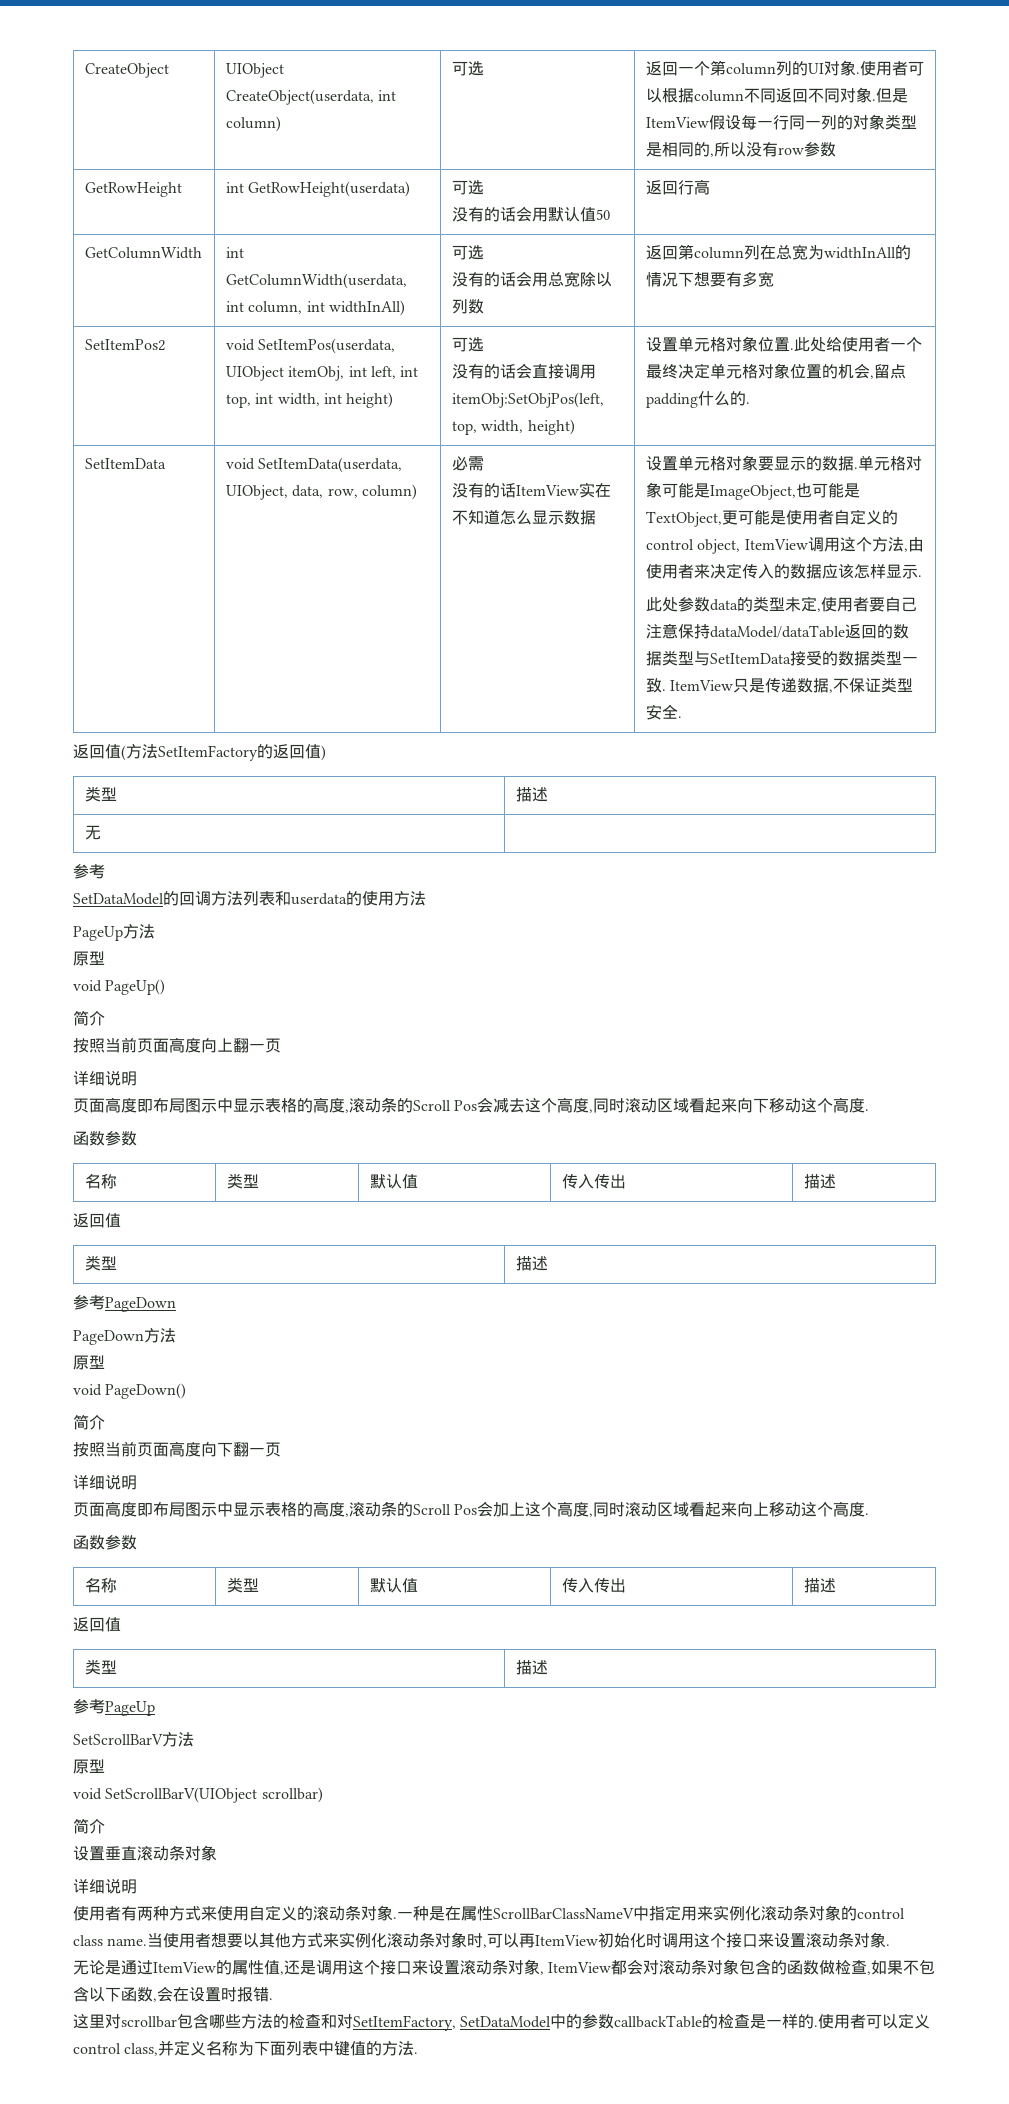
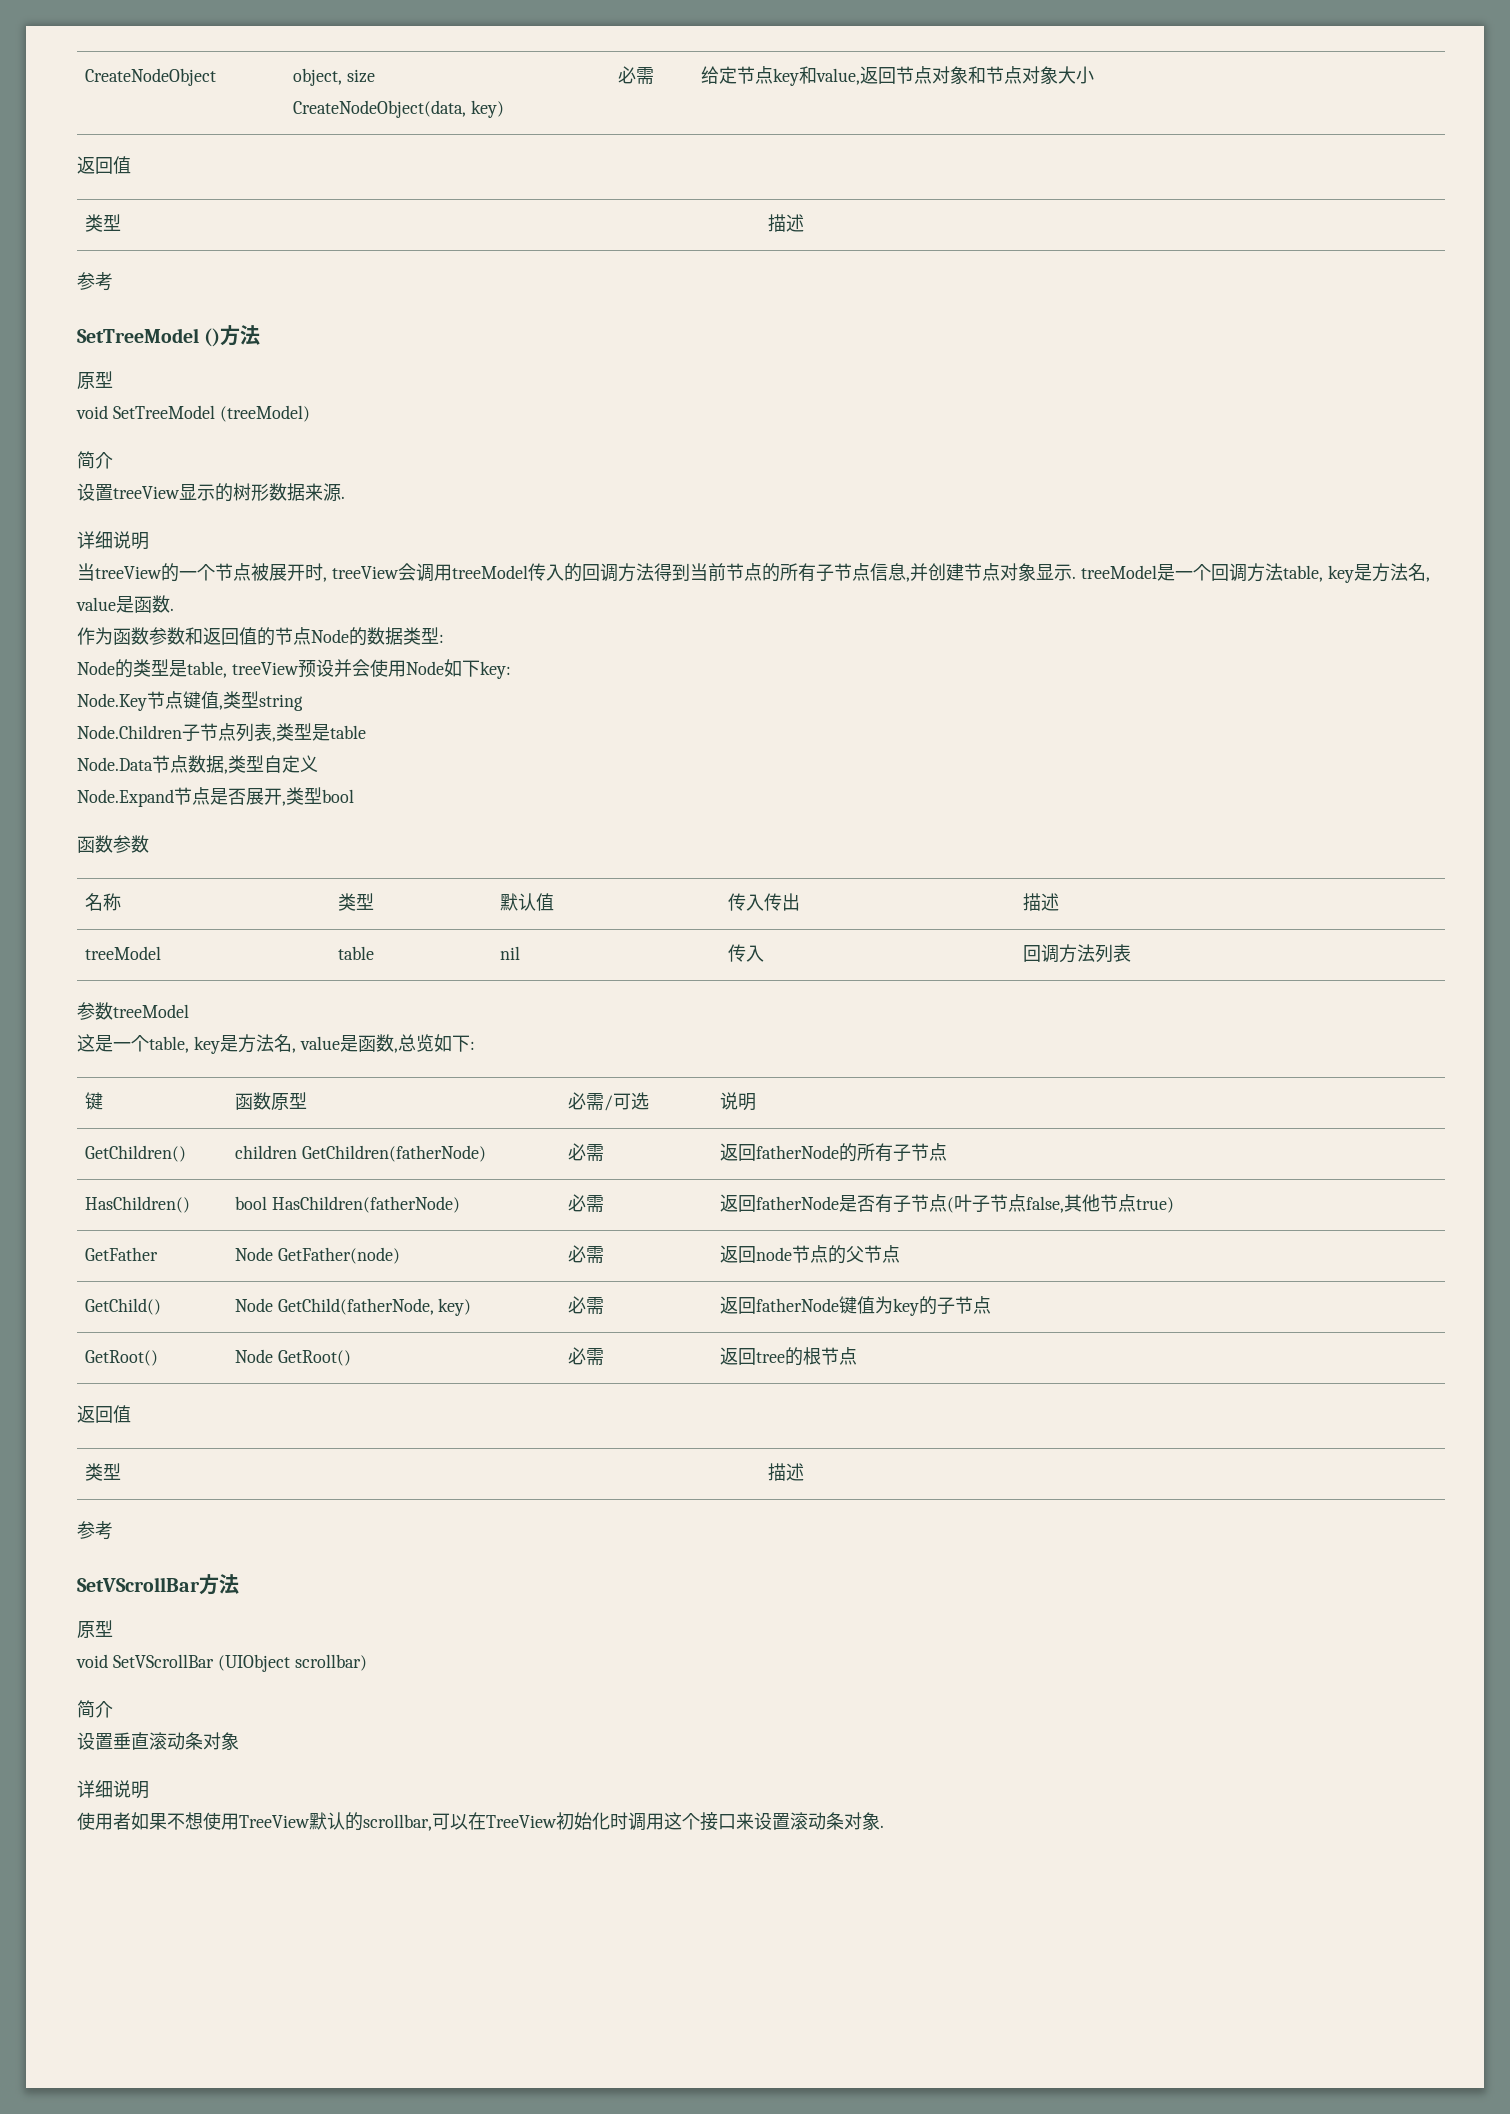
- CreateObject | UIObject CreateObject(userdata, int column) | 可选 | 返回一个第column列的UI对象.使用者可以根据column不同返回不同对象.但是ItemView假设每一行同一列的对象类型是相同的,所以没有row参数
- GetRowHeight | int GetRowHeight(userdata) | 可选
- 没有的话会用默认值50 | 返回行高
- GetColumnWidth | int GetColumnWidth(userdata, int column, int widthInAll) | 可选
- 没有的话会用总宽除以列数 | 返回第column列在总宽为widthInAll的情况下想要有多宽
- SetItemPos2 | void SetItemPos(userdata, UIObject itemObj, int left, int top, int width, int height) | 可选
- 没有的话会直接调用itemObj:SetObjPos(left, top, width, height) | 设置单元格对象位置.此处给使用者一个最终决定单元格对象位置的机会,留点padding什么的.
- SetItemData | void SetItemData(userdata, UIObject, data, row, column) | 必需
- 没有的话ItemView实在不知道怎么显示数据 | 设置单元格对象要显示的数据.单元格对象可能是ImageObject,也可能是TextObject,更可能是使用者自定义的control object, ItemView调用这个方法,由使用者来决定传入的数据应该怎样显示.
- 此处参数data的类型未定,使用者要自己注意保持dataModel/dataTable返回的数据类型与SetItemData接受的数据类型一致. ItemView只是传递数据,不保证类型安全.
- 返回值(方法SetItemFactory的返回值)
+ CreateNodeObject | object, size
+ CreateNodeObject(data, key) | 必需 | 给定节点key和value,返回节点对象和节点对象大小
+ 返回值
  类型 | 描述
- 无 |
  参考
- SetDataModel的回调方法列表和userdata的使用方法
- PageUp方法
+ SetTreeModel ()方法
  原型
- void PageUp()
+ void SetTreeModel (treeModel)
  简介
- 按照当前页面高度向上翻一页
+ 设置treeView显示的树形数据来源.
  详细说明
- 页面高度即布局图示中显示表格的高度,滚动条的Scroll Pos会减去这个高度,同时滚动区域看起来向下移动这个高度.
+ 当treeView的一个节点被展开时, treeView会调用treeModel传入的回调方法得到当前节点的所有子节点信息,并创建节点对象显示. treeModel是一个回调方法table, key是方法名, value是函数.
+ 作为函数参数和返回值的节点Node的数据类型:
+ Node的类型是table, treeView预设并会使用Node如下key:
+ Node.Key节点键值,类型string
+ Node.Children子节点列表,类型是table
+ Node.Data节点数据,类型自定义
+ Node.Expand节点是否展开,类型bool
  函数参数
  名称 | 类型 | 默认值 | 传入传出 | 描述
+ treeModel | table | nil | 传入 | 回调方法列表
+ 参数treeModel
+ 这是一个table, key是方法名, value是函数,总览如下:
+ 键 | 函数原型 | 必需/可选 | 说明
+ GetChildren() | children GetChildren(fatherNode) | 必需 | 返回fatherNode的所有子节点
+ HasChildren() | bool HasChildren(fatherNode) | 必需 | 返回fatherNode是否有子节点(叶子节点false,其他节点true)
+ GetFather | Node GetFather(node) | 必需 | 返回node节点的父节点
+ GetChild() | Node GetChild(fatherNode, key) | 必需 | 返回fatherNode键值为key的子节点
+ GetRoot() | Node GetRoot() | 必需 | 返回tree的根节点
  返回值
  类型 | 描述
- 参考PageDown
- PageDown方法
+ 参考
+ SetVScrollBar方法
  原型
- void PageDown()
- 简介
- 按照当前页面高度向下翻一页
- 详细说明
- 页面高度即布局图示中显示表格的高度,滚动条的Scroll Pos会加上这个高度,同时滚动区域看起来向上移动这个高度.
- 函数参数
- 名称 | 类型 | 默认值 | 传入传出 | 描述
- 返回值
- 类型 | 描述
- 参考PageUp
- SetScrollBarV方法
- 原型
- void SetScrollBarV(UIObject scrollbar)
+ void SetVScrollBar (UIObject scrollbar)
- 使用者有两种方式来使用自定义的滚动条对象.一种是在属性ScrollBarClassNameV中指定用来实例化滚动条对象的control class name.当使用者想要以其他方式来实例化滚动条对象时,可以再ItemView初始化时调用这个接口来设置滚动条对象.
+ 使用者如果不想使用TreeView默认的scrollbar,可以在TreeView初始化时调用这个接口来设置滚动条对象.
- 无论是通过ItemView的属性值,还是调用这个接口来设置滚动条对象, ItemView都会对滚动条对象包含的函数做检查,如果不包含以下函数,会在设置时报错.
- 这里对scrollbar包含哪些方法的检查和对SetItemFactory, SetDataModel中的参数callbackTable的检查是一样的.使用者可以定义control class,并定义名称为下面列表中键值的方法.

